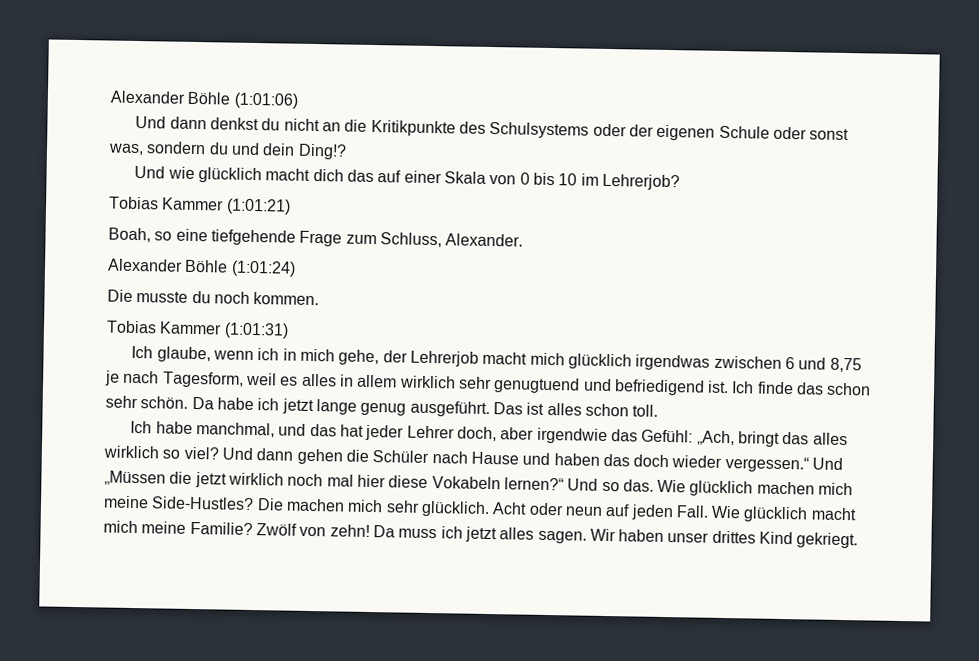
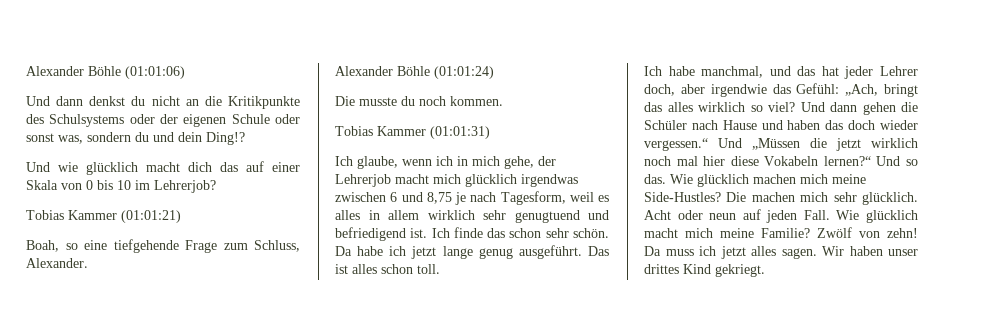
- Alexander Böhle (1:01:06)
+ Alexander Böhle (01:01:06)
- Tobias Kammer (1:01:21)
+ Tobias Kammer (01:01:21)
- Alexander Böhle (1:01:24)
+ Alexander Böhle (01:01:24)
- Tobias Kammer (1:01:31)
+ Tobias Kammer (01:01:31)

